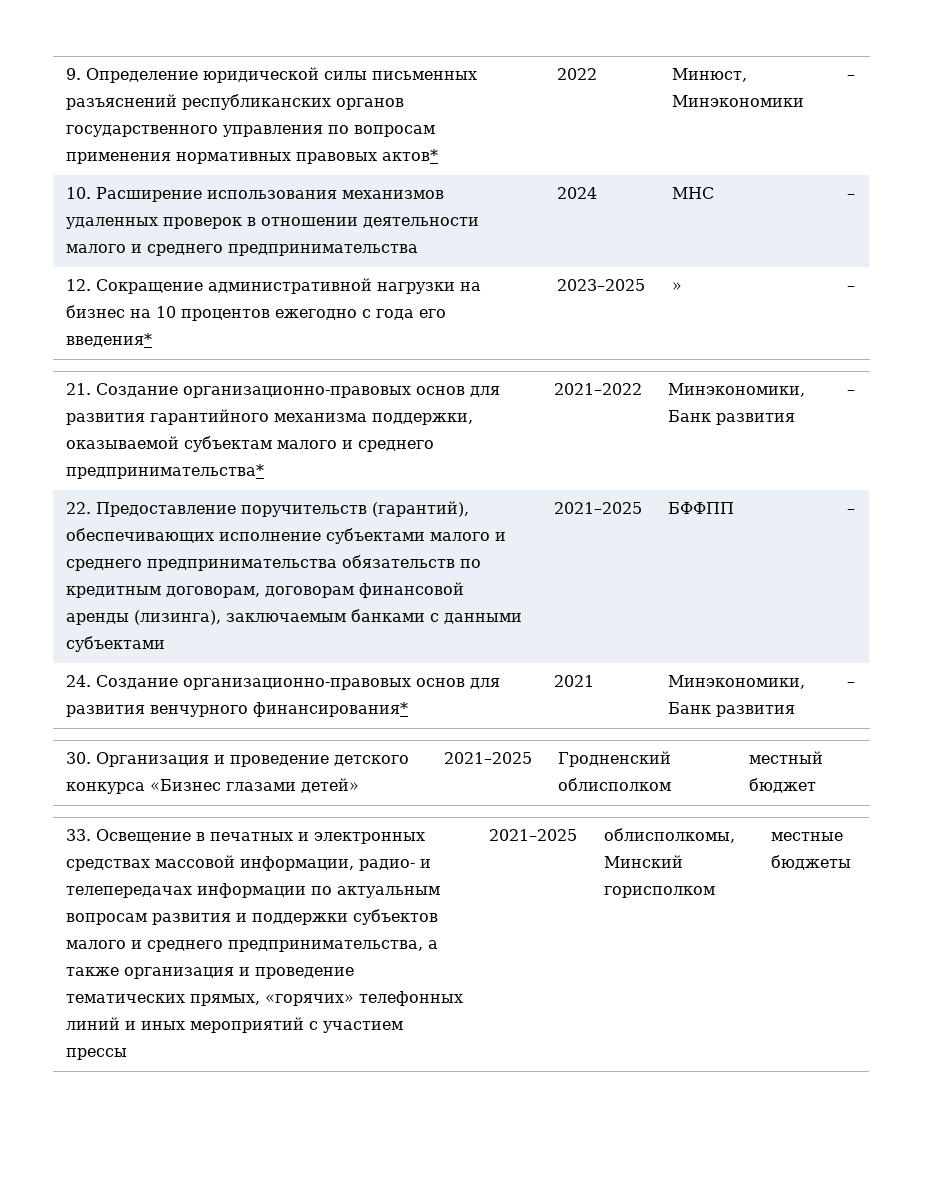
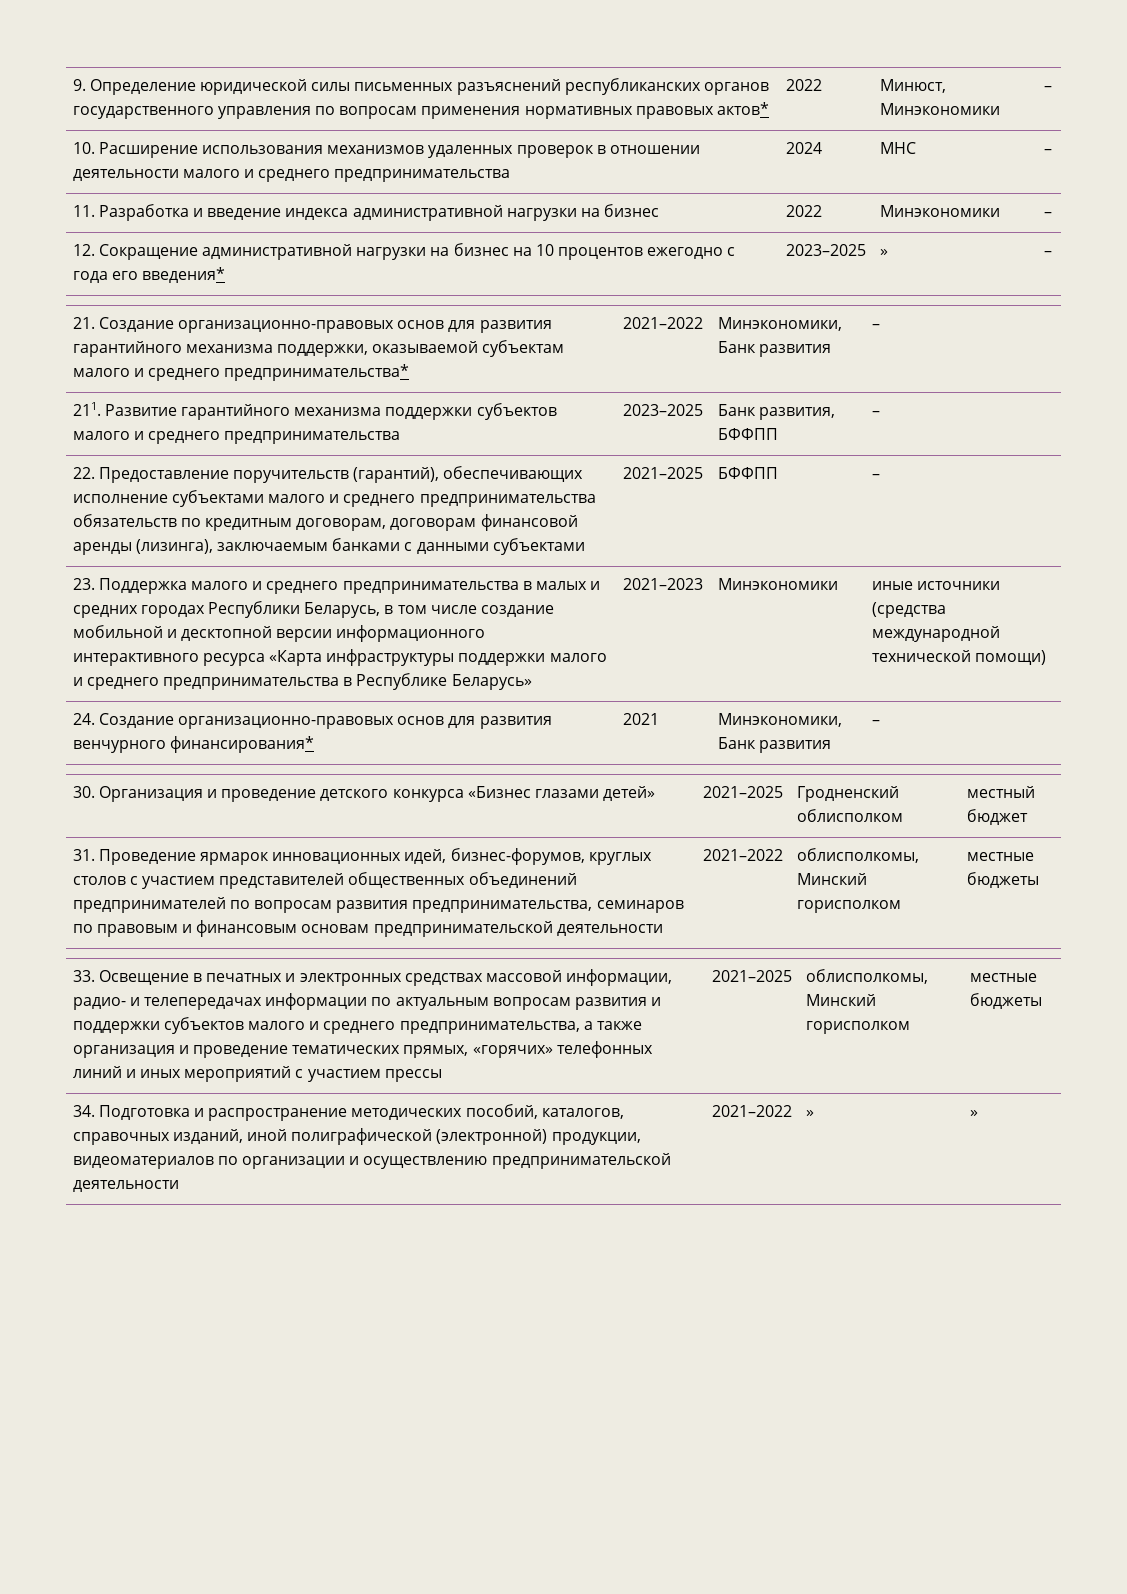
+ 11. Разработка и введение индекса административной нагрузки на бизнес | 2022 | Минэкономики | –
+ 211. Развитие гарантийного механизма поддержки субъектов малого и среднего предпринимательства | 2023–2025 | Банк развития, БФФПП | –
+ 23. Поддержка малого и среднего предпринимательства в малых и средних городах Республики Беларусь, в том числе создание мобильной и десктопной версии информационного интерактивного ресурса «Карта инфраструктуры поддержки малого и среднего предпринимательства в Республике Беларусь» | 2021–2023 | Минэкономики | иные источники (средства международной технической помощи)
+ 31. Проведение ярмарок инновационных идей, бизнес-форумов, круглых столов с участием представителей общественных объединений предпринимателей по вопросам развития предпринимательства, семинаров по правовым и финансовым основам предпринимательской деятельности | 2021–2022 | облисполкомы, Минский горисполком | местные бюджеты
+ 34. Подготовка и распространение методических пособий, каталогов, справочных изданий, иной полиграфической (электронной) продукции, видеоматериалов по организации и осуществлению предпринимательской деятельности | 2021–2022 | » | »

